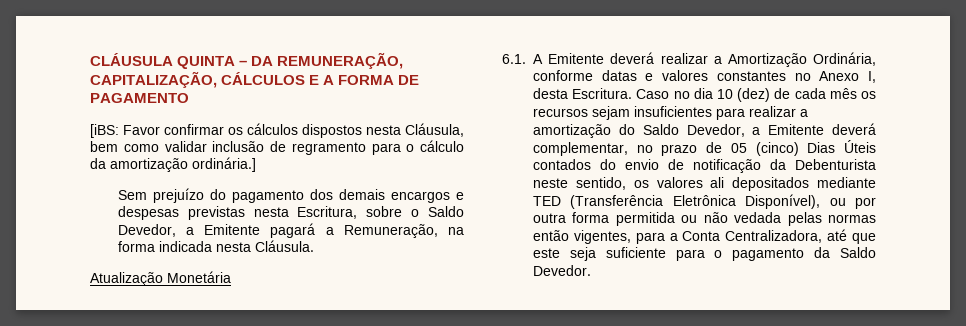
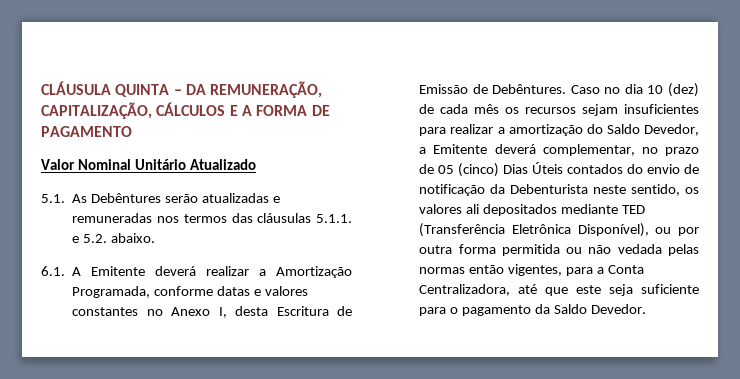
- [iBS: Favor confirmar os cálculos dispostos nesta Cláusula, bem como validar inclusão de regramento para o cálculo da amortização ordinária.]
- Sem prejuízo do pagamento dos demais encargos e despesas previstas nesta Escritura, sobre o Saldo Devedor, a Emitente pagará a Remuneração, na forma indicada nesta Cláusula.
- Atualização Monetária
+ Valor Nominal Unitário Atualizado
+ 5.1. As Debêntures serão atualizadas e remuneradas nos termos das cláusulas 5.1.1. e 5.2. abaixo.
- 6.1. A Emitente deverá realizar a Amortização Ordinária, conforme datas e valores constantes no Anexo I, desta Escritura.
+ 6.1. A Emitente deverá realizar a Amortização Programada, conforme datas e valores constantes no Anexo I, desta Escritura de Emissão de Debêntures.

